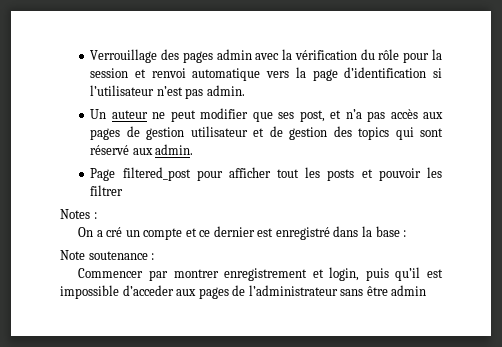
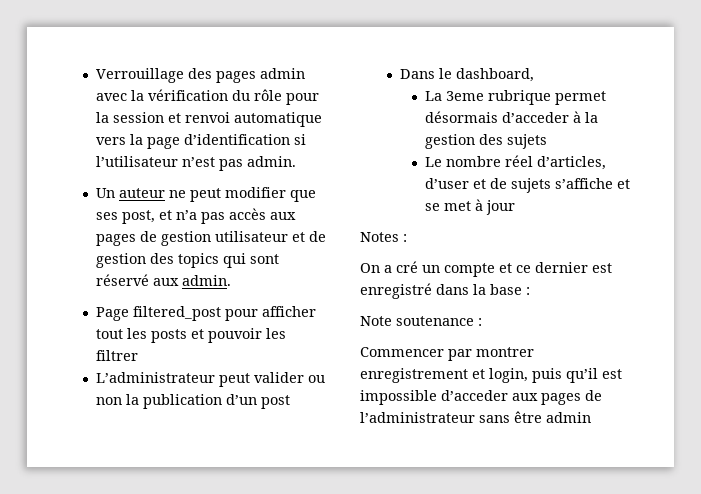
+ L’administrateur peut valider ou non la publication d’un post
+ Dans le dashboard,
+ La 3eme rubrique permet désormais d’acceder à la gestion des sujets
+ Le nombre réel d’articles, d’user et de sujets s’affiche et se met à jour

